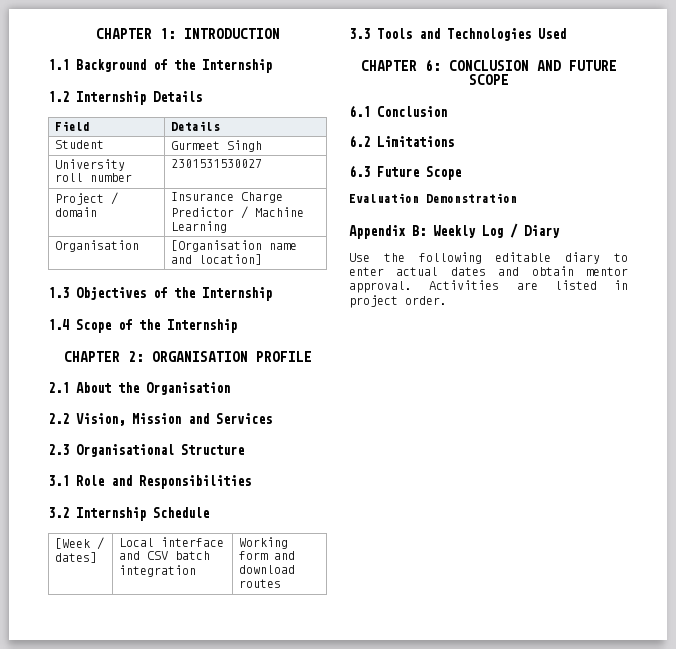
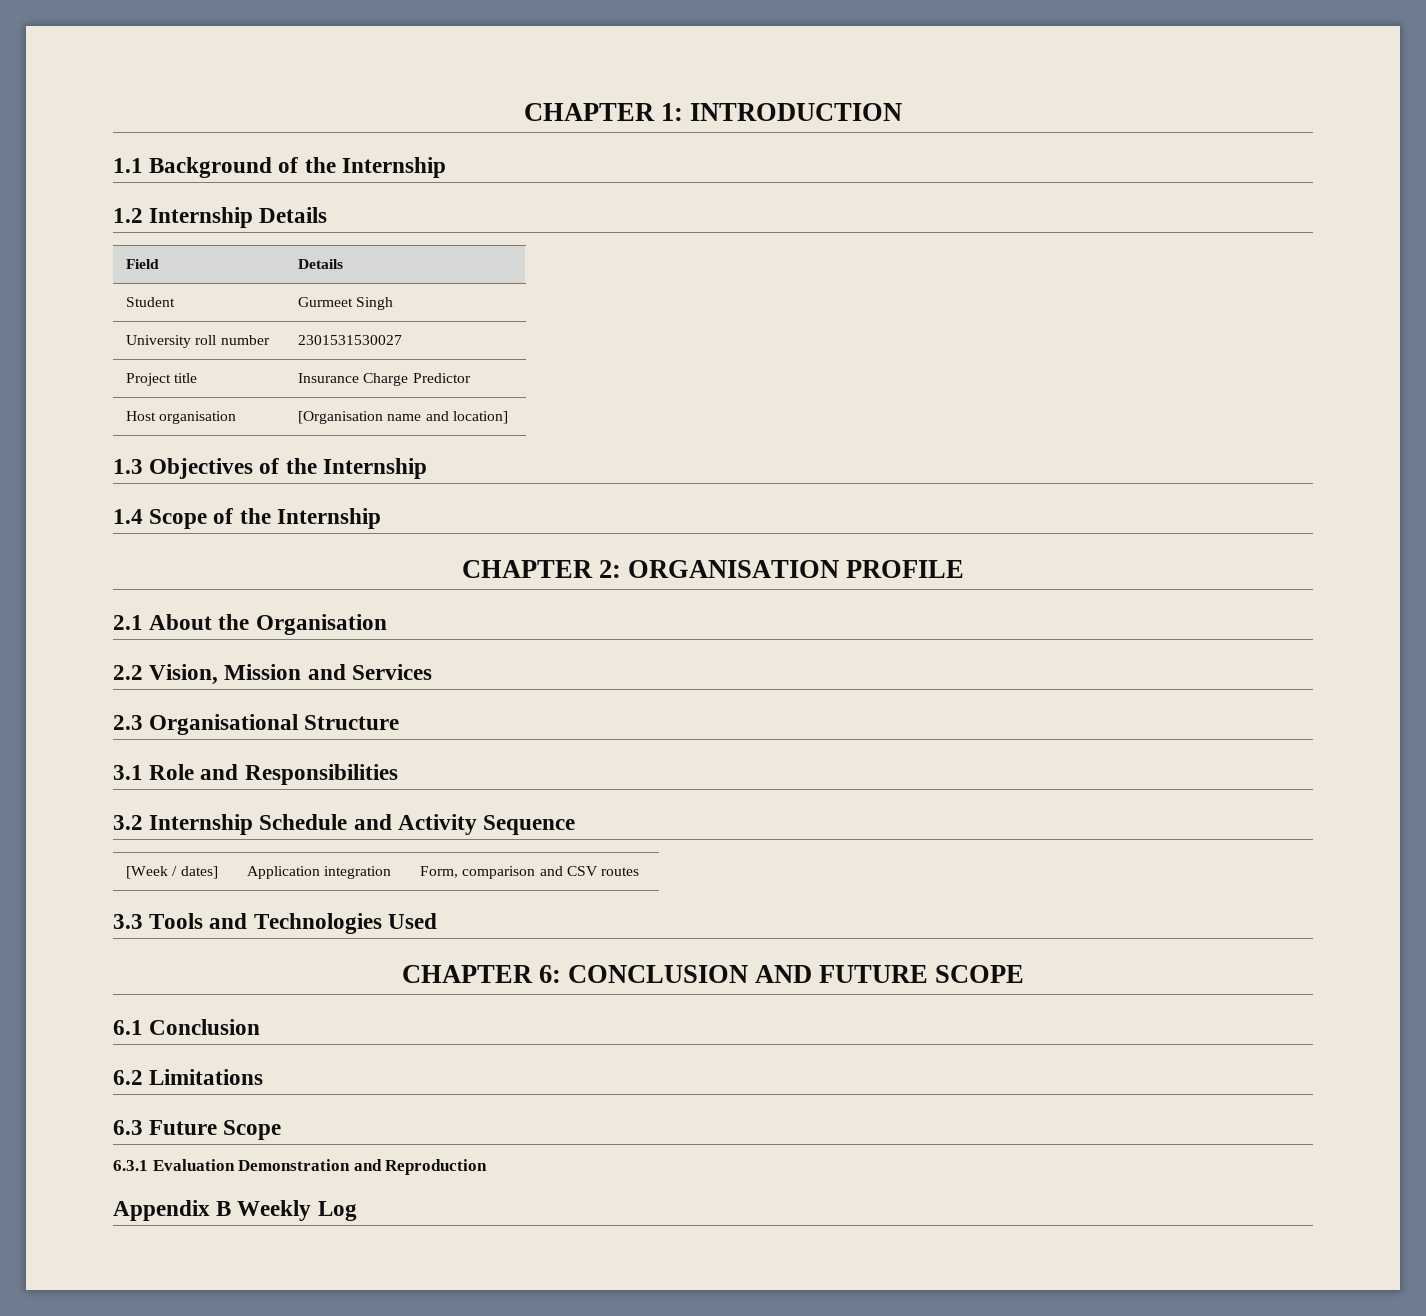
- Project / domain | Insurance Charge Predictor / Machine Learning
- Organisation | [Organisation name and location]
+ Project title | Insurance Charge Predictor
+ Host organisation | [Organisation name and location]
- 3.2 Internship Schedule
+ 3.2 Internship Schedule and Activity Sequence
- [Week / dates] | Local interface and CSV batch integration | Working form and download routes
+ [Week / dates] | Application integration | Form, comparison and CSV routes
- Evaluation Demonstration
+ 6.3.1 Evaluation Demonstration and Reproduction
- Appendix B: Weekly Log / Diary
- Use the following editable diary to enter actual dates and obtain mentor approval. Activities are listed in project order.
+ Appendix B Weekly Log

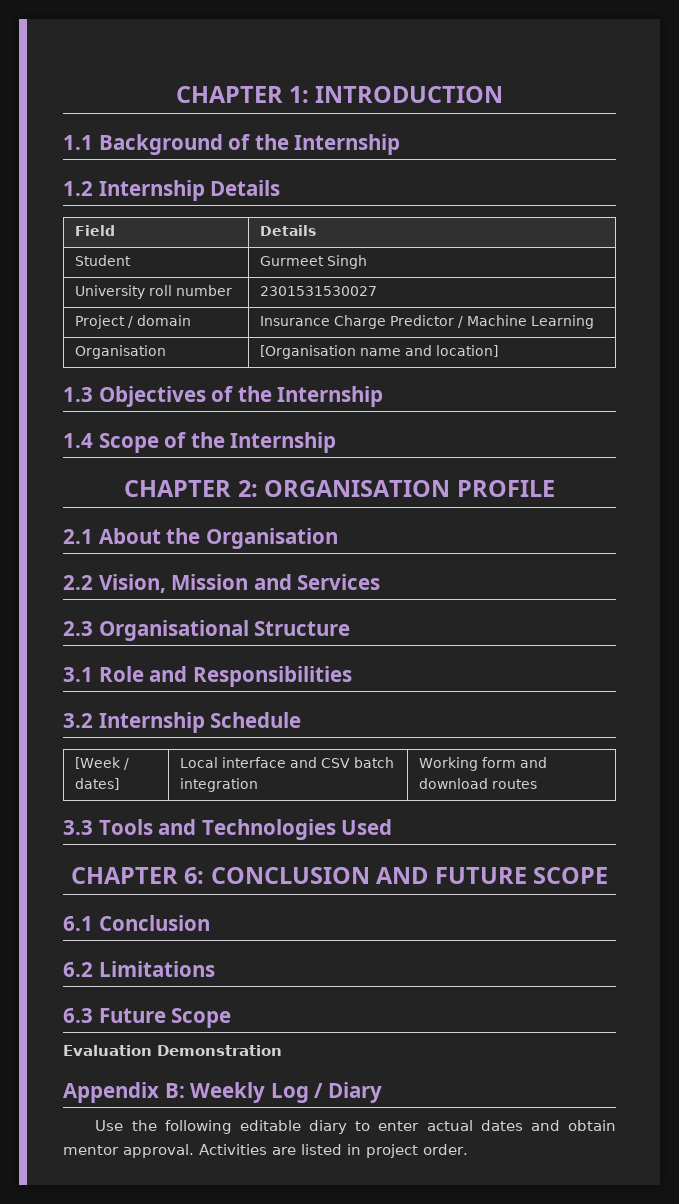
- Project title | Insurance Charge Predictor
- Host organisation | [Organisation name and location]
+ Project / domain | Insurance Charge Predictor / Machine Learning
+ Organisation | [Organisation name and location]
- 3.2 Internship Schedule and Activity Sequence
+ 3.2 Internship Schedule
- [Week / dates] | Application integration | Form, comparison and CSV routes
+ [Week / dates] | Local interface and CSV batch integration | Working form and download routes
- 6.3.1 Evaluation Demonstration and Reproduction
+ Evaluation Demonstration
- Appendix B Weekly Log
+ Appendix B: Weekly Log / Diary
+ Use the following editable diary to enter actual dates and obtain mentor approval. Activities are listed in project order.

